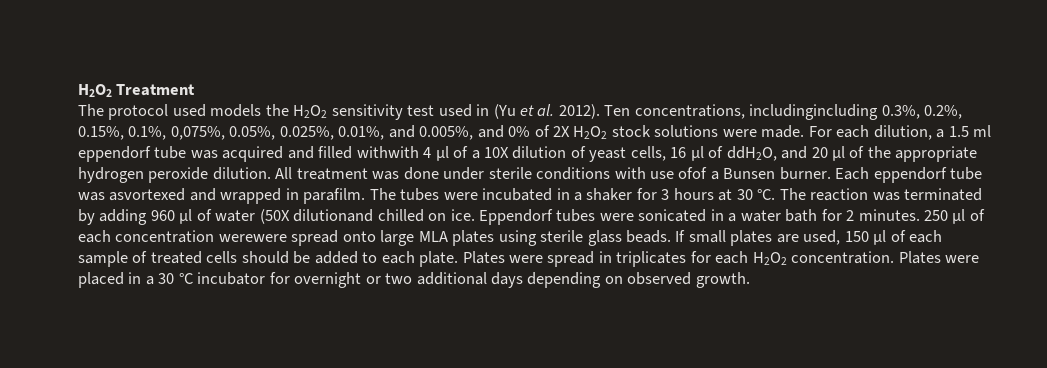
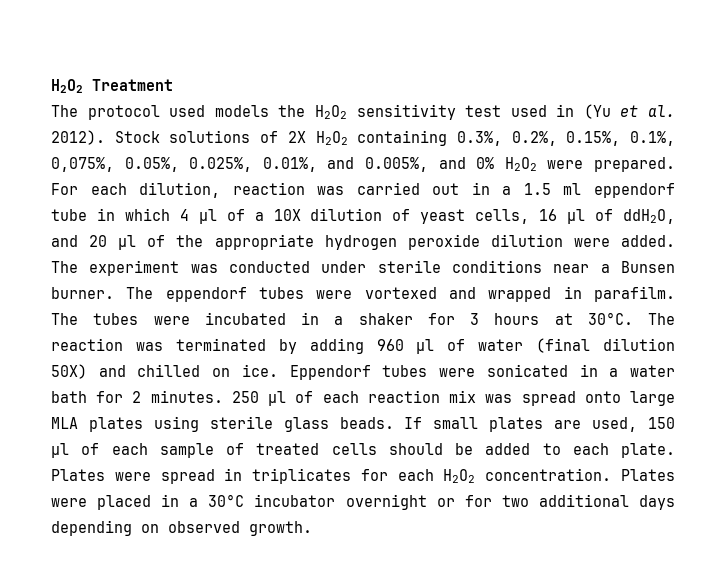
- Ten concentrations, includingincluding 0.3%, 0.2%, 0.15%, 0.1%, 0,075%, 0.05%, 0.025%, 0.01%, and 0.005%, and 0% of 2X H2O2 stock solutions were made. For each dilution, a 1.5 ml eppendorf tube was acquired and filled withwith 4 µl of a 10X dilution of yeast cells, 16 µl of ddH2O, and 20 µl of the appropriate hydrogen peroxide dilution. All treatment was done under sterile conditions with use ofof a Bunsen burner. Each eppendorf tube was asvortexed and wrapped in parafilm.
+ Stock solutions of 2X H2O2 containing 0.3%, 0.2%, 0.15%, 0.1%, 0,075%, 0.05%, 0.025%, 0.01%, and 0.005%, and 0% H2O2 were prepared. For each dilution, reaction was carried out in a 1.5 ml eppendorf tube in which 4 µl of a 10X dilution of yeast cells, 16 µl of ddH2O, and 20 µl of the appropriate hydrogen peroxide dilution were added. The experiment was conducted under sterile conditions near a Bunsen burner. The eppendorf tubes were vortexed and wrapped in parafilm.
- The tubes were incubated in a shaker for 3 hours at 30 °C.
+ The tubes were incubated in a shaker for 3 hours at 30°C.
- The reaction was terminated by adding 960 µl of water (50X dilutionand chilled on ice.
+ The reaction was terminated by adding 960 µl of water (final dilution 50X) and chilled on ice.
- 250 µl of each concentration werewere spread onto large MLA plates using sterile glass beads.
+ 250 µl of each reaction mix was spread onto large MLA plates using sterile glass beads.
- Plates were placed in a 30 °C incubator for overnight or two additional days depending on observed growth.
+ Plates were placed in a 30°C incubator overnight or for two additional days depending on observed growth.

